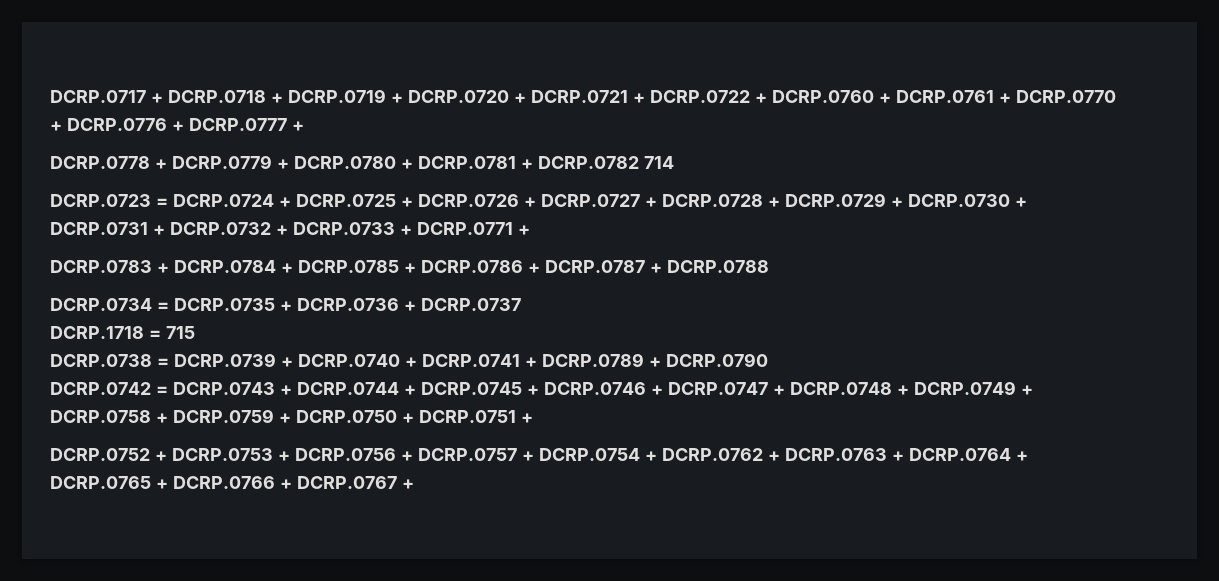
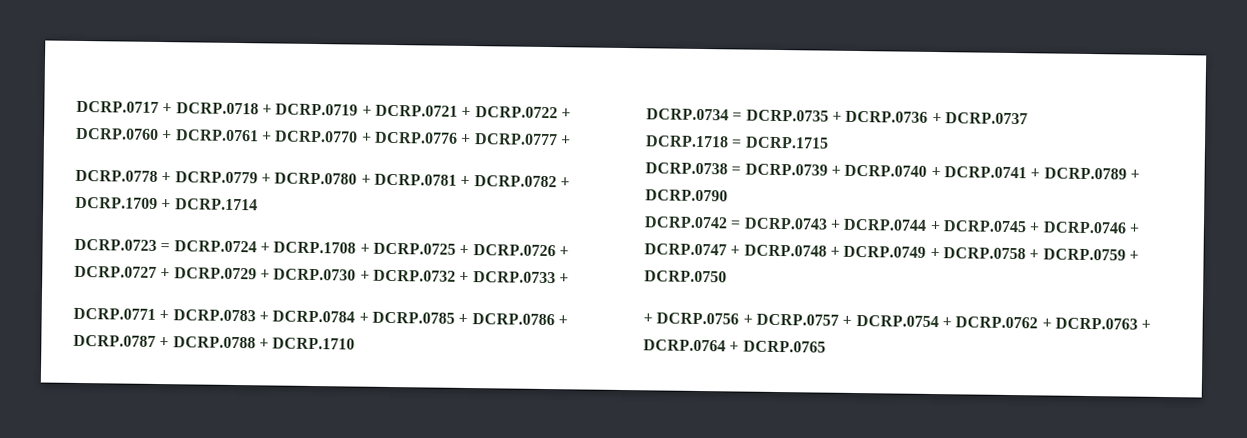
- DCRP.0717 + DCRP.0718 + DCRP.0719 + DCRP.0720 + DCRP.0721 + DCRP.0722 + DCRP.0760 + DCRP.0761 + DCRP.0770 + DCRP.0776 + DCRP.0777 +
+ DCRP.0717 + DCRP.0718 + DCRP.0719 + DCRP.0721 + DCRP.0722 + DCRP.0760 + DCRP.0761 + DCRP.0770 + DCRP.0776 + DCRP.0777 +
- DCRP.0778 + DCRP.0779 + DCRP.0780 + DCRP.0781 + DCRP.0782 714
+ DCRP.0778 + DCRP.0779 + DCRP.0780 + DCRP.0781 + DCRP.0782 + DCRP.1709 + DCRP.1714
- DCRP.0723 = DCRP.0724 + DCRP.0725 + DCRP.0726 + DCRP.0727 + DCRP.0728 + DCRP.0729 + DCRP.0730 + DCRP.0731 + DCRP.0732 + DCRP.0733 + DCRP.0771 +
- DCRP.0783 + DCRP.0784 + DCRP.0785 + DCRP.0786 + DCRP.0787 + DCRP.0788
+ DCRP.0723 = DCRP.0724 + DCRP.1708 + DCRP.0725 + DCRP.0726 + DCRP.0727 + DCRP.0729 + DCRP.0730 + DCRP.0732 + DCRP.0733 +
+ DCRP.0771 + DCRP.0783 + DCRP.0784 + DCRP.0785 + DCRP.0786 + DCRP.0787 + DCRP.0788 + DCRP.1710
- DCRP.1718 = 715
+ DCRP.1718 = DCRP.1715
- DCRP.0742 = DCRP.0743 + DCRP.0744 + DCRP.0745 + DCRP.0746 + DCRP.0747 + DCRP.0748 + DCRP.0749 + DCRP.0758 + DCRP.0759 + DCRP.0750 + DCRP.0751 +
- DCRP.0752 + DCRP.0753 + DCRP.0756 + DCRP.0757 + DCRP.0754 + DCRP.0762 + DCRP.0763 + DCRP.0764 + DCRP.0765 + DCRP.0766 + DCRP.0767 +
+ DCRP.0742 = DCRP.0743 + DCRP.0744 + DCRP.0745 + DCRP.0746 + DCRP.0747 + DCRP.0748 + DCRP.0749 + DCRP.0758 + DCRP.0759 + DCRP.0750
+ + DCRP.0756 + DCRP.0757 + DCRP.0754 + DCRP.0762 + DCRP.0763 + DCRP.0764 + DCRP.0765

